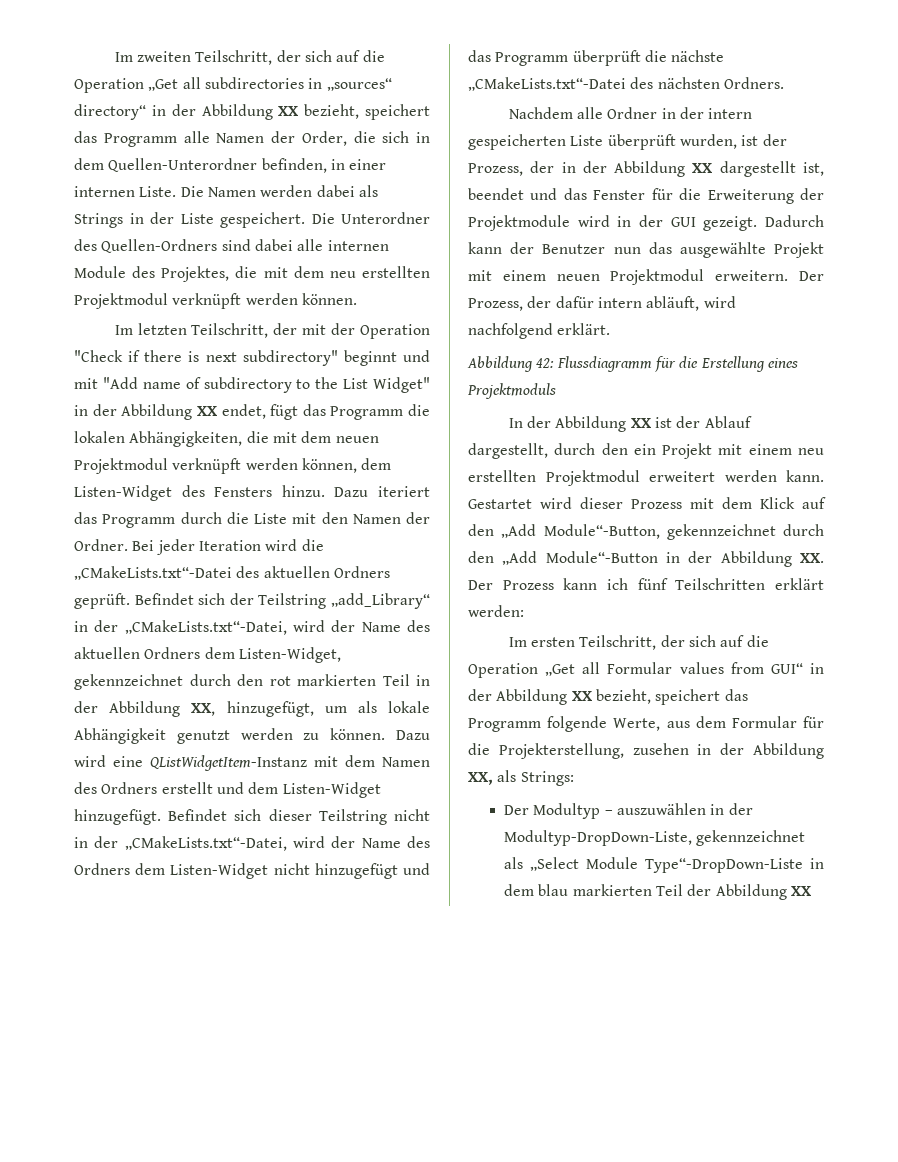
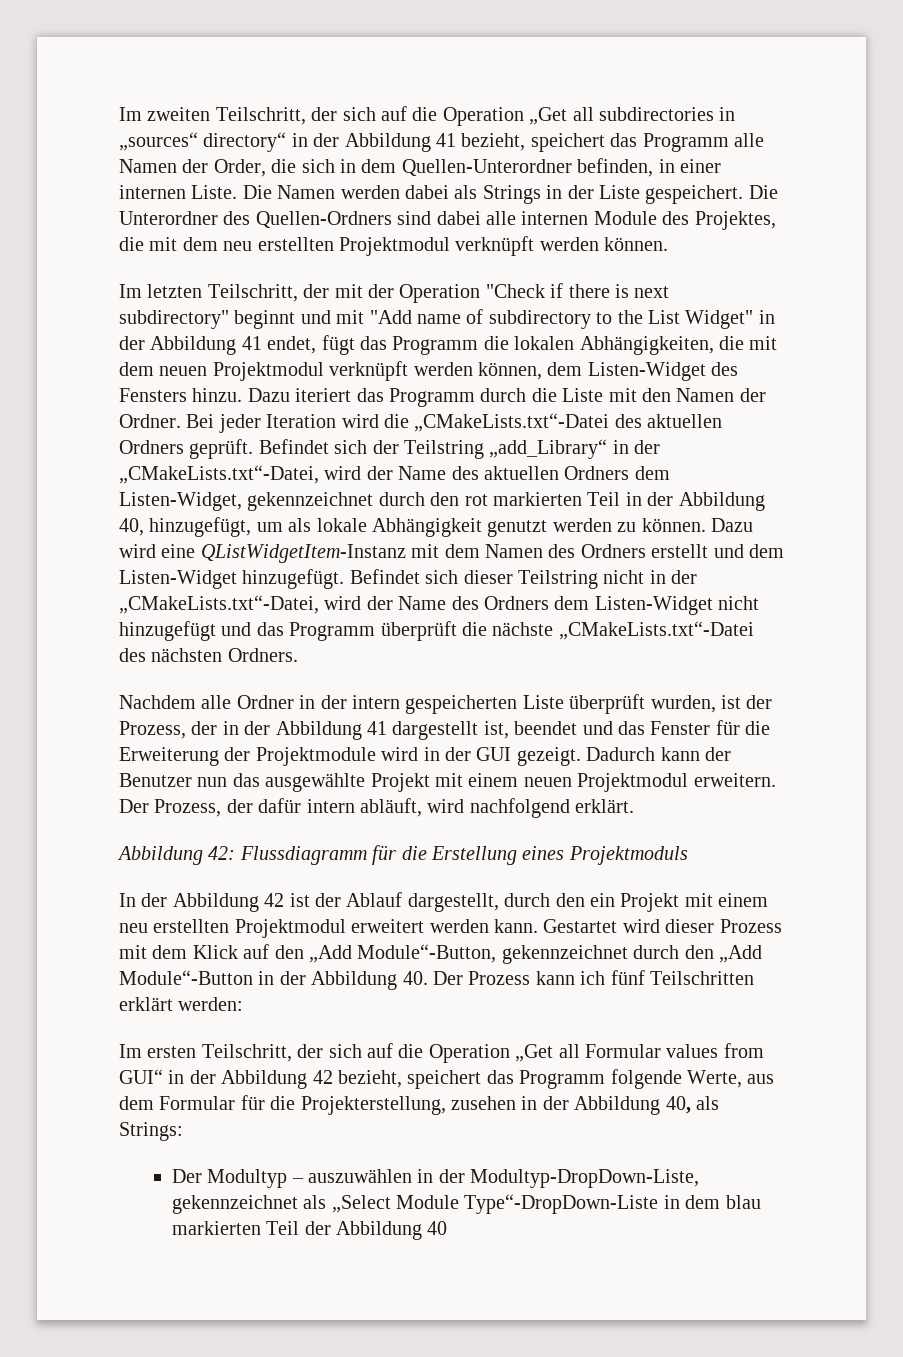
- Im zweiten Teilschritt, der sich auf die Operation „Get all subdirectories in „sources“ directory“ in der Abbildung XX bezieht, speichert das Programm alle Namen der Order, die sich in dem Quellen-Unterordner befinden, in einer internen Liste.
+ Im zweiten Teilschritt, der sich auf die Operation „Get all subdirectories in „sources“ directory“ in der Abbildung 41 bezieht, speichert das Programm alle Namen der Order, die sich in dem Quellen-Unterordner befinden, in einer internen Liste.
- Im letzten Teilschritt, der mit der Operation "Check if there is next subdirectory" beginnt und mit "Add name of subdirectory to the List Widget" in der Abbildung XX endet, fügt das Programm die lokalen Abhängigkeiten, die mit dem neuen Projektmodul verknüpft werden können, dem Listen-Widget des Fensters hinzu.
+ Im letzten Teilschritt, der mit der Operation "Check if there is next subdirectory" beginnt und mit "Add name of subdirectory to the List Widget" in der Abbildung 41 endet, fügt das Programm die lokalen Abhängigkeiten, die mit dem neuen Projektmodul verknüpft werden können, dem Listen-Widget des Fensters hinzu.
- Befindet sich der Teilstring „add_Library“ in der „CMakeLists.txt“-Datei, wird der Name des aktuellen Ordners dem Listen-Widget, gekennzeichnet durch den rot markierten Teil in der Abbildung XX, hinzugefügt, um als lokale Abhängigkeit genutzt werden zu können.
+ Befindet sich der Teilstring „add_Library“ in der „CMakeLists.txt“-Datei, wird der Name des aktuellen Ordners dem Listen-Widget, gekennzeichnet durch den rot markierten Teil in der Abbildung 40, hinzugefügt, um als lokale Abhängigkeit genutzt werden zu können.
- Nachdem alle Ordner in der intern gespeicherten Liste überprüft wurden, ist der Prozess, der in der Abbildung XX dargestellt ist, beendet und das Fenster für die Erweiterung der Projektmodule wird in der GUI gezeigt.
+ Nachdem alle Ordner in der intern gespeicherten Liste überprüft wurden, ist der Prozess, der in der Abbildung 41 dargestellt ist, beendet und das Fenster für die Erweiterung der Projektmodule wird in der GUI gezeigt.
- In der Abbildung XX ist der Ablauf dargestellt, durch den ein Projekt mit einem neu erstellten Projektmodul erweitert werden kann.
+ In der Abbildung 42 ist der Ablauf dargestellt, durch den ein Projekt mit einem neu erstellten Projektmodul erweitert werden kann.
- Gestartet wird dieser Prozess mit dem Klick auf den „Add Module“-Button, gekennzeichnet durch den „Add Module“-Button in der Abbildung XX. Der Prozess kann ich fünf Teilschritten erklärt werden:
+ Gestartet wird dieser Prozess mit dem Klick auf den „Add Module“-Button, gekennzeichnet durch den „Add Module“-Button in der Abbildung 40. Der Prozess kann ich fünf Teilschritten erklärt werden:
- Im ersten Teilschritt, der sich auf die Operation „Get all Formular values from GUI“ in der Abbildung XX bezieht, speichert das Programm folgende Werte, aus dem Formular für die Projekterstellung, zusehen in der Abbildung XX, als Strings:
+ Im ersten Teilschritt, der sich auf die Operation „Get all Formular values from GUI“ in der Abbildung 42 bezieht, speichert das Programm folgende Werte, aus dem Formular für die Projekterstellung, zusehen in der Abbildung 40, als Strings:
- Der Modultyp – auszuwählen in der Modultyp-DropDown-Liste, gekennzeichnet als „Select Module Type“-DropDown-Liste in dem blau markierten Teil der Abbildung XX
+ Der Modultyp – auszuwählen in der Modultyp-DropDown-Liste, gekennzeichnet als „Select Module Type“-DropDown-Liste in dem blau markierten Teil der Abbildung 40

